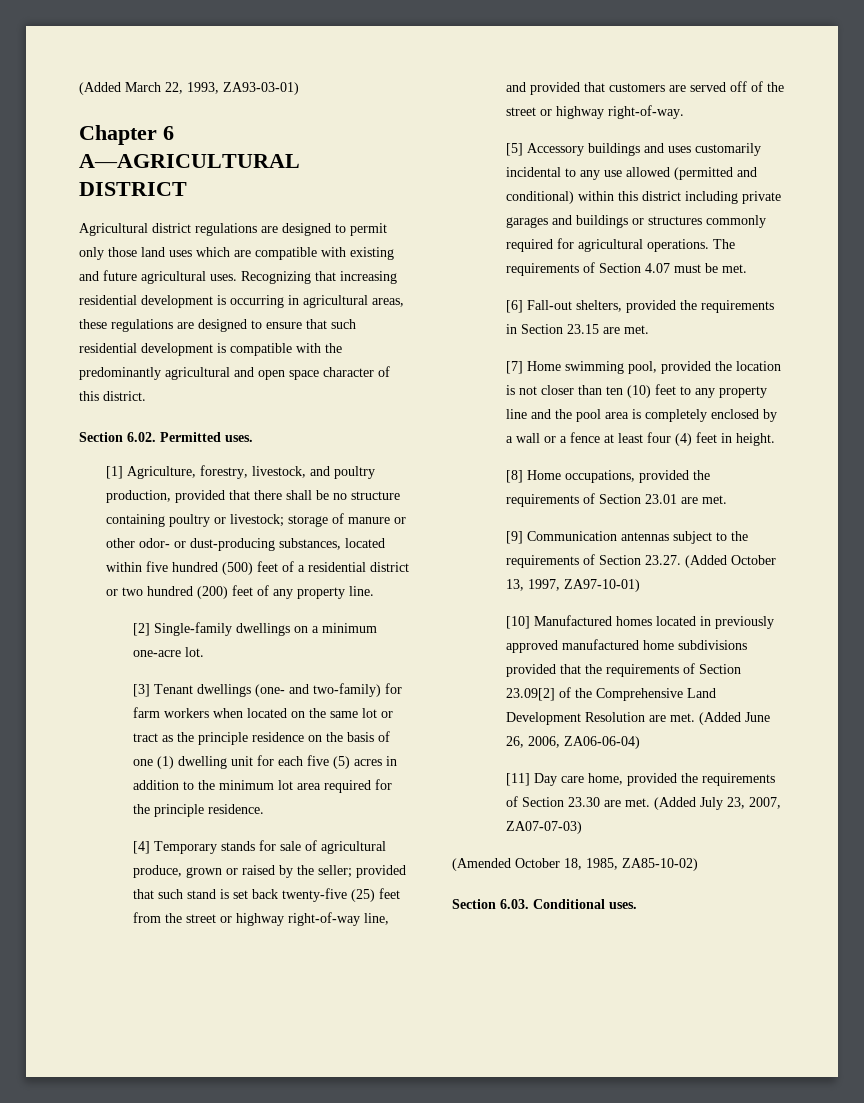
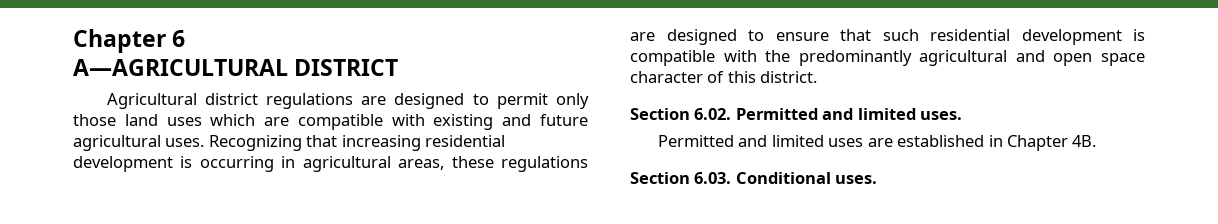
- (Added March 22, 1993, ZA93-03-01)
- Section 6.02. Permitted uses.
+ Section 6.02. Permitted and limited uses.
- [1] Agriculture, forestry, livestock, and poultry production, provided that there shall be no structure containing poultry or livestock; storage of manure or other odor- or dust-producing substances, located within five hundred (500) feet of a residential district or two hundred (200) feet of any property line.
- [2] Single-family dwellings on a minimum one-acre lot.
- [3] Tenant dwellings (one- and two-family) for farm workers when located on the same lot or tract as the principle residence on the basis of one (1) dwelling unit for each five (5) acres in addition to the minimum lot area required for the principle residence.
- [4] Temporary stands for sale of agricultural produce, grown or raised by the seller; provided that such stand is set back twenty-five (25) feet from the street or highway right-of-way line, and provided that customers are served off of the street or highway right-of-way.
- [5] Accessory buildings and uses customarily incidental to any use allowed (permitted and conditional) within this district including private garages and buildings or structures commonly required for agricultural operations. The requirements of Section 4.07 must be met.
- [6] Fall-out shelters, provided the requirements in Section 23.15 are met.
- [7] Home swimming pool, provided the location is not closer than ten (10) feet to any property line and the pool area is completely enclosed by a wall or a fence at least four (4) feet in height.
- [8] Home occupations, provided the requirements of Section 23.01 are met.
- [9] Communication antennas subject to the requirements of Section 23.27. (Added October 13, 1997, ZA97-10-01)
- [10] Manufactured homes located in previously approved manufactured home subdivisions provided that the requirements of Section 23.09[2] of the Comprehensive Land Development Resolution are met. (Added June 26, 2006, ZA06-06-04)
- [11] Day care home, provided the requirements of Section 23.30 are met. (Added July 23, 2007, ZA07-07-03)
- (Amended October 18, 1985, ZA85-10-02)
+ Permitted and limited uses are established in Chapter 4B.

